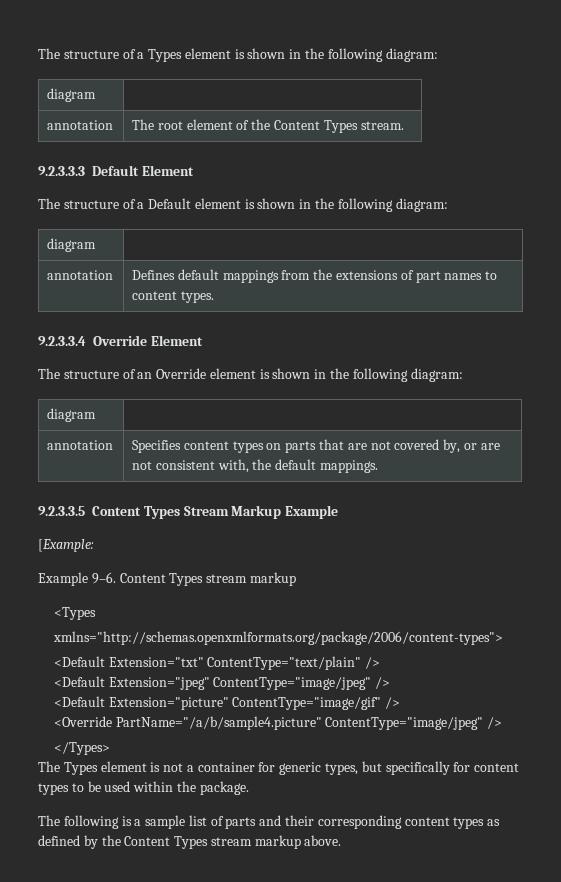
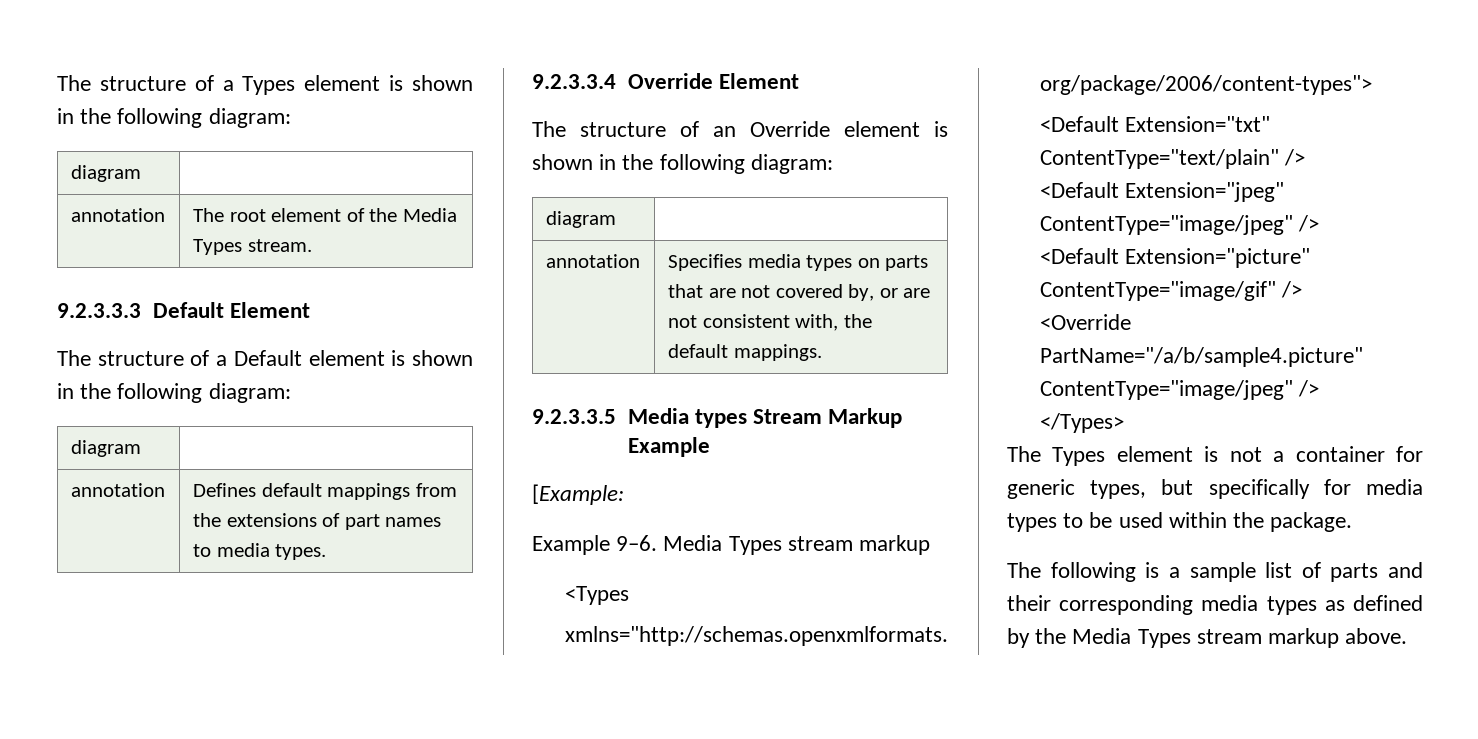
- annotation | The root element of the Content Types stream.
+ annotation | The root element of the Media Types stream.
- annotation | Defines default mappings from the extensions of part names to content types.
+ annotation | Defines default mappings from the extensions of part names to media types.
- annotation | Specifies content types on parts that are not covered by, or are not consistent with, the default mappings.
+ annotation | Specifies media types on parts that are not covered by, or are not consistent with, the default mappings.
- 9.2.3.3.5 Content Types Stream Markup Example
+ 9.2.3.3.5 Media types Stream Markup Example
- Example 9–6. Content Types stream markup
+ Example 9–6. Media Types stream markup
- The Types element is not a container for generic types, but specifically for content types to be used within the package.
+ The Types element is not a container for generic types, but specifically for media types to be used within the package.
- The following is a sample list of parts and their corresponding content types as defined by the Content Types stream markup above.
+ The following is a sample list of parts and their corresponding media types as defined by the Media Types stream markup above.

